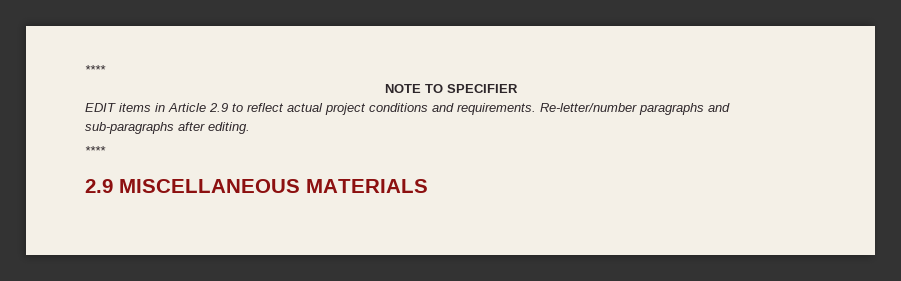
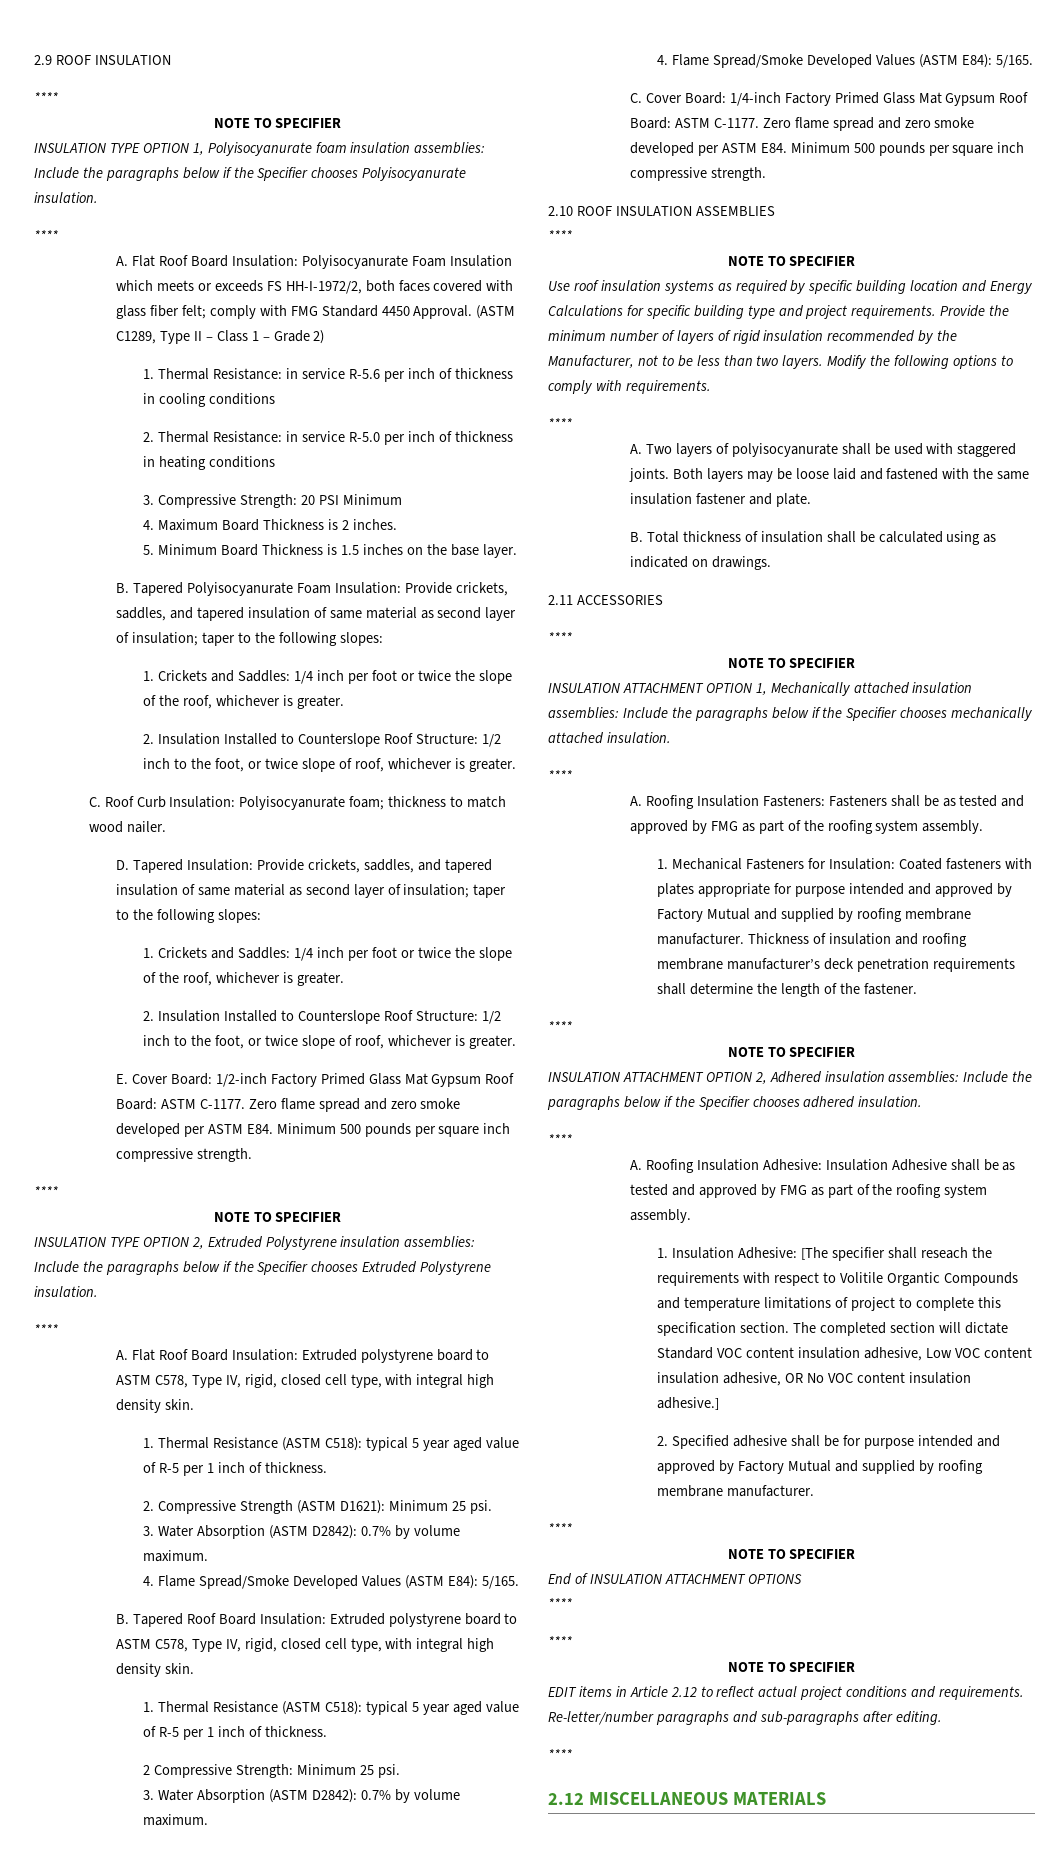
+ 2.9 ROOF INSULATION
+ ****
+ NOTE TO SPECIFIER
+ INSULATION TYPE OPTION 1, Polyisocyanurate foam insulation assemblies: Include the paragraphs below if the Specifier chooses Polyisocyanurate insulation.
+ ****
+ A. Flat Roof Board Insulation: Polyisocyanurate Foam Insulation which meets or exceeds FS HH-I-1972/2, both faces covered with glass fiber felt; comply with FMG Standard 4450 Approval. (ASTM C1289, Type II – Class 1 – Grade 2)
+ 1. Thermal Resistance: in service R-5.6 per inch of thickness in cooling conditions
+ 2. Thermal Resistance: in service R-5.0 per inch of thickness in heating conditions
+ 3. Compressive Strength: 20 PSI Minimum
+ 4. Maximum Board Thickness is 2 inches.
+ 5. Minimum Board Thickness is 1.5 inches on the base layer.
+ B. Tapered Polyisocyanurate Foam Insulation: Provide crickets, saddles, and tapered insulation of same material as second layer of insulation; taper to the following slopes:
+ 1. Crickets and Saddles: 1/4 inch per foot or twice the slope of the roof, whichever is greater.
+ 2. Insulation Installed to Counterslope Roof Structure: 1/2 inch to the foot, or twice slope of roof, whichever is greater.
+ C. Roof Curb Insulation: Polyisocyanurate foam; thickness to match wood nailer.
+ D. Tapered Insulation: Provide crickets, saddles, and tapered insulation of same material as second layer of insulation; taper to the following slopes:
+ 1. Crickets and Saddles: 1/4 inch per foot or twice the slope of the roof, whichever is greater.
+ 2. Insulation Installed to Counterslope Roof Structure: 1/2 inch to the foot, or twice slope of roof, whichever is greater.
+ E. Cover Board: 1/2-inch Factory Primed Glass Mat Gypsum Roof Board: ASTM C-1177. Zero flame spread and zero smoke developed per ASTM E84. Minimum 500 pounds per square inch compressive strength.
+ ****
+ NOTE TO SPECIFIER
+ INSULATION TYPE OPTION 2, Extruded Polystyrene insulation assemblies: Include the paragraphs below if the Specifier chooses Extruded Polystyrene insulation.
+ ****
+ A. Flat Roof Board Insulation: Extruded polystyrene board to ASTM C578, Type IV, rigid, closed cell type, with integral high density skin.
+ 1. Thermal Resistance (ASTM C518): typical 5 year aged value of R-5 per 1 inch of thickness.
+ 2. Compressive Strength (ASTM D1621): Minimum 25 psi.
+ 3. Water Absorption (ASTM D2842): 0.7% by volume maximum.
+ 4. Flame Spread/Smoke Developed Values (ASTM E84): 5/165.
+ B. Tapered Roof Board Insulation: Extruded polystyrene board to ASTM C578, Type IV, rigid, closed cell type, with integral high density skin.
+ 1. Thermal Resistance (ASTM C518): typical 5 year aged value of R-5 per 1 inch of thickness.
+ 2 Compressive Strength: Minimum 25 psi.
+ 3. Water Absorption (ASTM D2842): 0.7% by volume maximum.
+ 4. Flame Spread/Smoke Developed Values (ASTM E84): 5/165.
+ C. Cover Board: 1/4-inch Factory Primed Glass Mat Gypsum Roof Board: ASTM C-1177. Zero flame spread and zero smoke developed per ASTM E84. Minimum 500 pounds per square inch compressive strength.
+ 2.10 ROOF INSULATION ASSEMBLIES
+ ****
+ NOTE TO SPECIFIER
+ Use roof insulation systems as required by specific building location and Energy Calculations for specific building type and project requirements. Provide the minimum number of layers of rigid insulation recommended by the Manufacturer, not to be less than two layers. Modify the following options to comply with requirements.
+ ****
+ A. Two layers of polyisocyanurate shall be used with staggered joints. Both layers may be loose laid and fastened with the same insulation fastener and plate.
+ B. Total thickness of insulation shall be calculated using as indicated on drawings.
+ 2.11 ACCESSORIES
+ ****
+ NOTE TO SPECIFIER
+ INSULATION ATTACHMENT OPTION 1, Mechanically attached insulation assemblies: Include the paragraphs below if the Specifier chooses mechanically attached insulation.
+ ****
+ A. Roofing Insulation Fasteners: Fasteners shall be as tested and approved by FMG as part of the roofing system assembly.
+ 1. Mechanical Fasteners for Insulation: Coated fasteners with plates appropriate for purpose intended and approved by Factory Mutual and supplied by roofing membrane manufacturer. Thickness of insulation and roofing membrane manufacturer’s deck penetration requirements shall determine the length of the fastener.
+ ****
+ NOTE TO SPECIFIER
+ INSULATION ATTACHMENT OPTION 2, Adhered insulation assemblies: Include the paragraphs below if the Specifier chooses adhered insulation.
+ ****
+ A. Roofing Insulation Adhesive: Insulation Adhesive shall be as tested and approved by FMG as part of the roofing system assembly.
+ 1. Insulation Adhesive: [The specifier shall reseach the requirements with respect to Volitile Organtic Compounds and temperature limitations of project to complete this specification section. The completed section will dictate Standard VOC content insulation adhesive, Low VOC content insulation adhesive, OR No VOC content insulation adhesive.]
+ 2. Specified adhesive shall be for purpose intended and approved by Factory Mutual and supplied by roofing membrane manufacturer.
+ ****
+ NOTE TO SPECIFIER
+ End of INSULATION ATTACHMENT OPTIONS
+ ****
- EDIT items in Article 2.9 to reflect actual project conditions and requirements.
+ EDIT items in Article 2.12 to reflect actual project conditions and requirements.
- 2.9 MISCELLANEOUS MATERIALS
+ 2.12 MISCELLANEOUS MATERIALS

